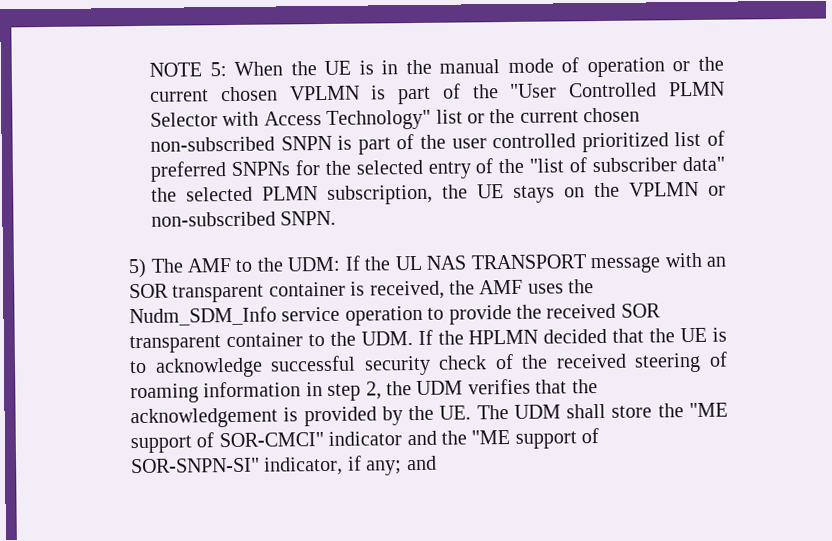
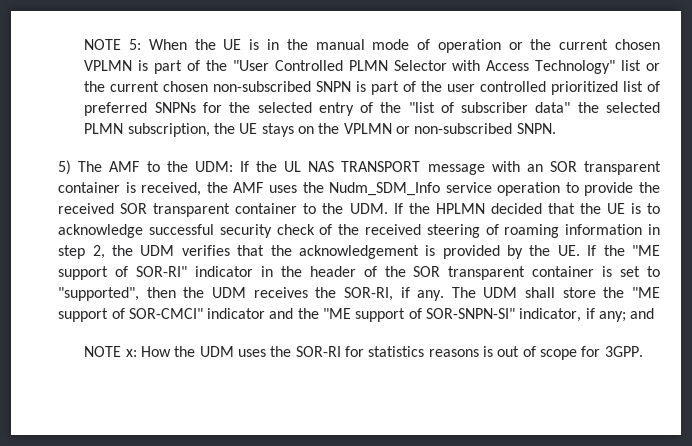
- If the UL NAS TRANSPORT message with an SOR transparent container is received, the AMF uses the Nudm_SDM_Info service operation to provide the received SOR transparent container to the UDM. If the HPLMN decided that the UE is to acknowledge successful security check of the received steering of roaming information in step 2, the UDM verifies that the acknowledgement is provided by the UE. The UDM shall store the "ME support of SOR-CMCI" indicator and the "ME support of SOR-SNPN-SI" indicator, if any;
+ If the UL NAS TRANSPORT message with an SOR transparent container is received, the AMF uses the Nudm_SDM_Info service operation to provide the received SOR transparent container to the UDM. If the HPLMN decided that the UE is to acknowledge successful security check of the received steering of roaming information in step 2, the UDM verifies that the acknowledgement is provided by the UE. If the "ME support of SOR-RI" indicator in the header of the SOR transparent container is set to "supported", then the UDM receives the SOR-RI, if any. The UDM shall store the "ME support of SOR-CMCI" indicator and the "ME support of SOR-SNPN-SI" indicator, if any;
+ NOTE x: How the UDM uses the SOR-RI for statistics reasons is out of scope for 3GPP.

